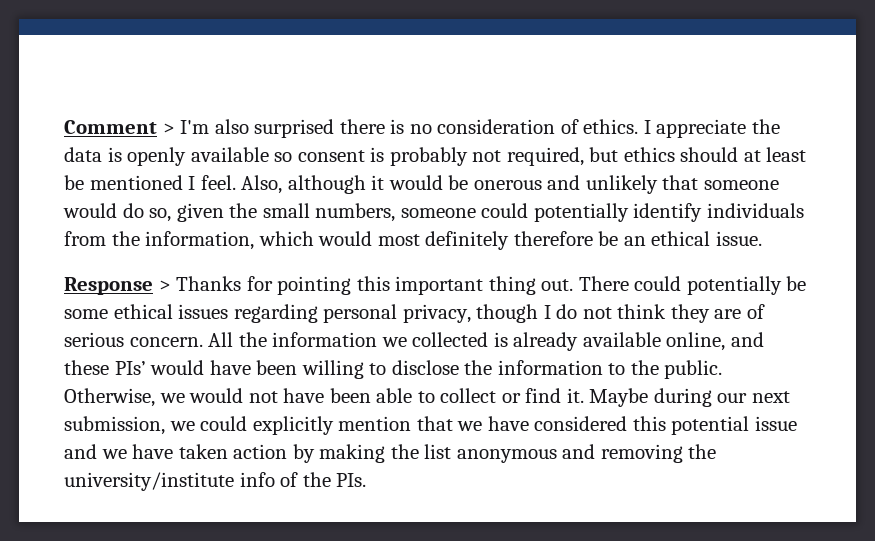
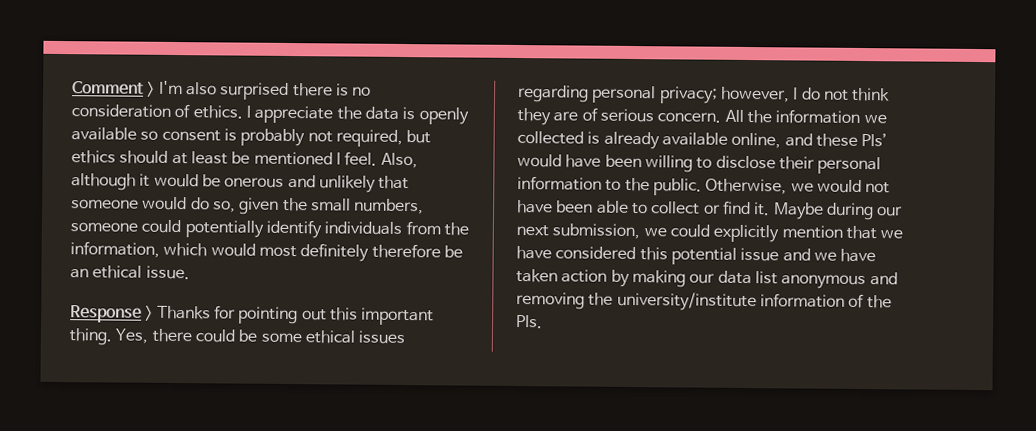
- Response > Thanks for pointing this important thing out. There could potentially be some ethical issues regarding personal privacy, though I do not think they are of serious concern.
+ Response > Thanks for pointing out this important thing. Yes, there could be some ethical issues regarding personal privacy; however, I do not think they are of serious concern.
- All the information we collected is already available online, and these PIs’ would have been willing to disclose the information to the public.
+ All the information we collected is already available online, and these PIs’ would have been willing to disclose their personal information to the public.
- Maybe during our next submission, we could explicitly mention that we have considered this potential issue and we have taken action by making the list anonymous and removing the university/institute info of the PIs.
+ Maybe during our next submission, we could explicitly mention that we have considered this potential issue and we have taken action by making our data list anonymous and removing the university/institute information of the PIs.

